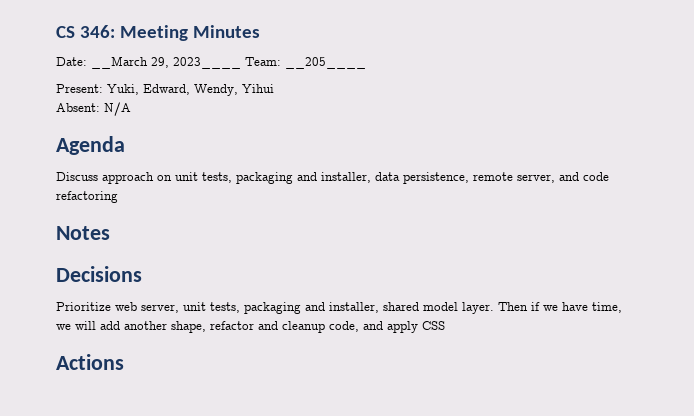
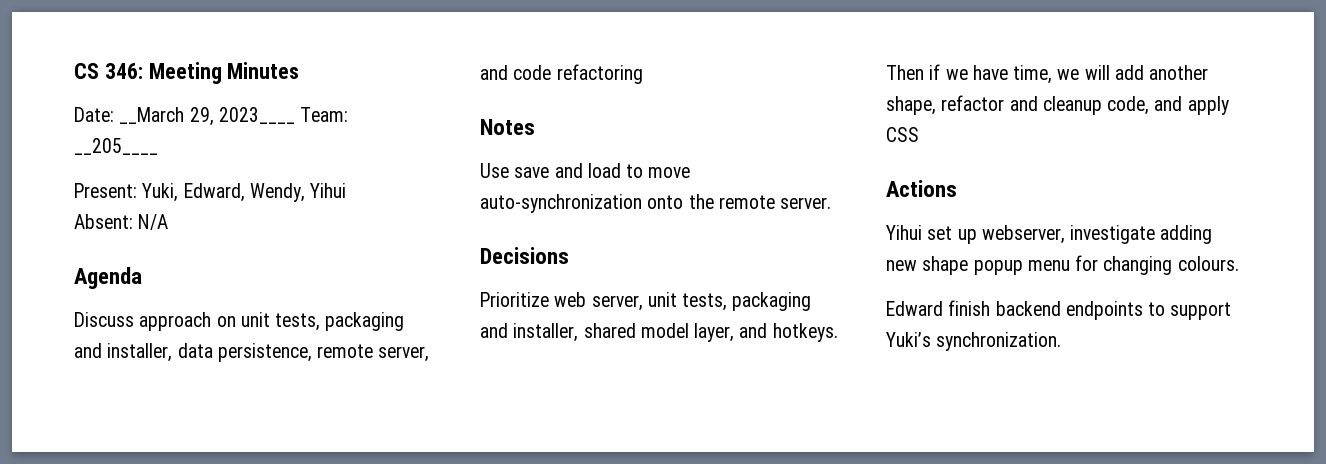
+ Use save and load to move auto-synchronization onto the remote server.
- Prioritize web server, unit tests, packaging and installer, shared model layer.
+ Prioritize web server, unit tests, packaging and installer, shared model layer, and hotkeys.
+ Yihui set up webserver, investigate adding new shape popup menu for changing colours.
+ Edward finish backend endpoints to support Yuki’s synchronization.

